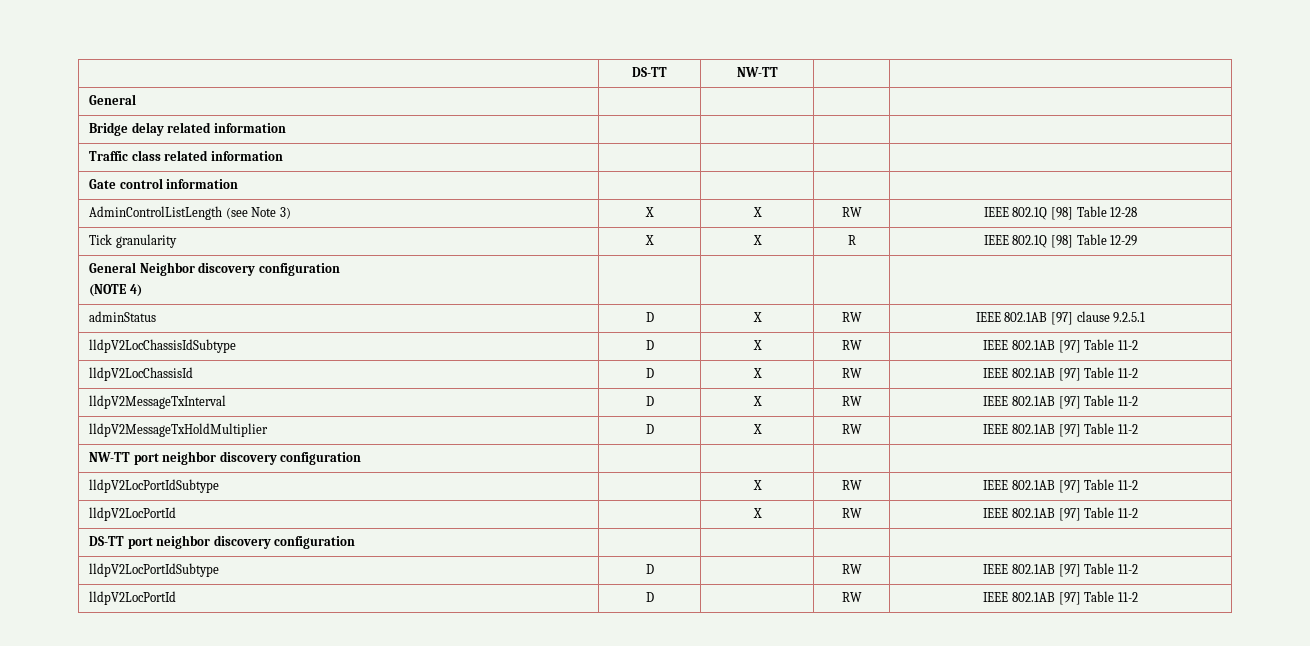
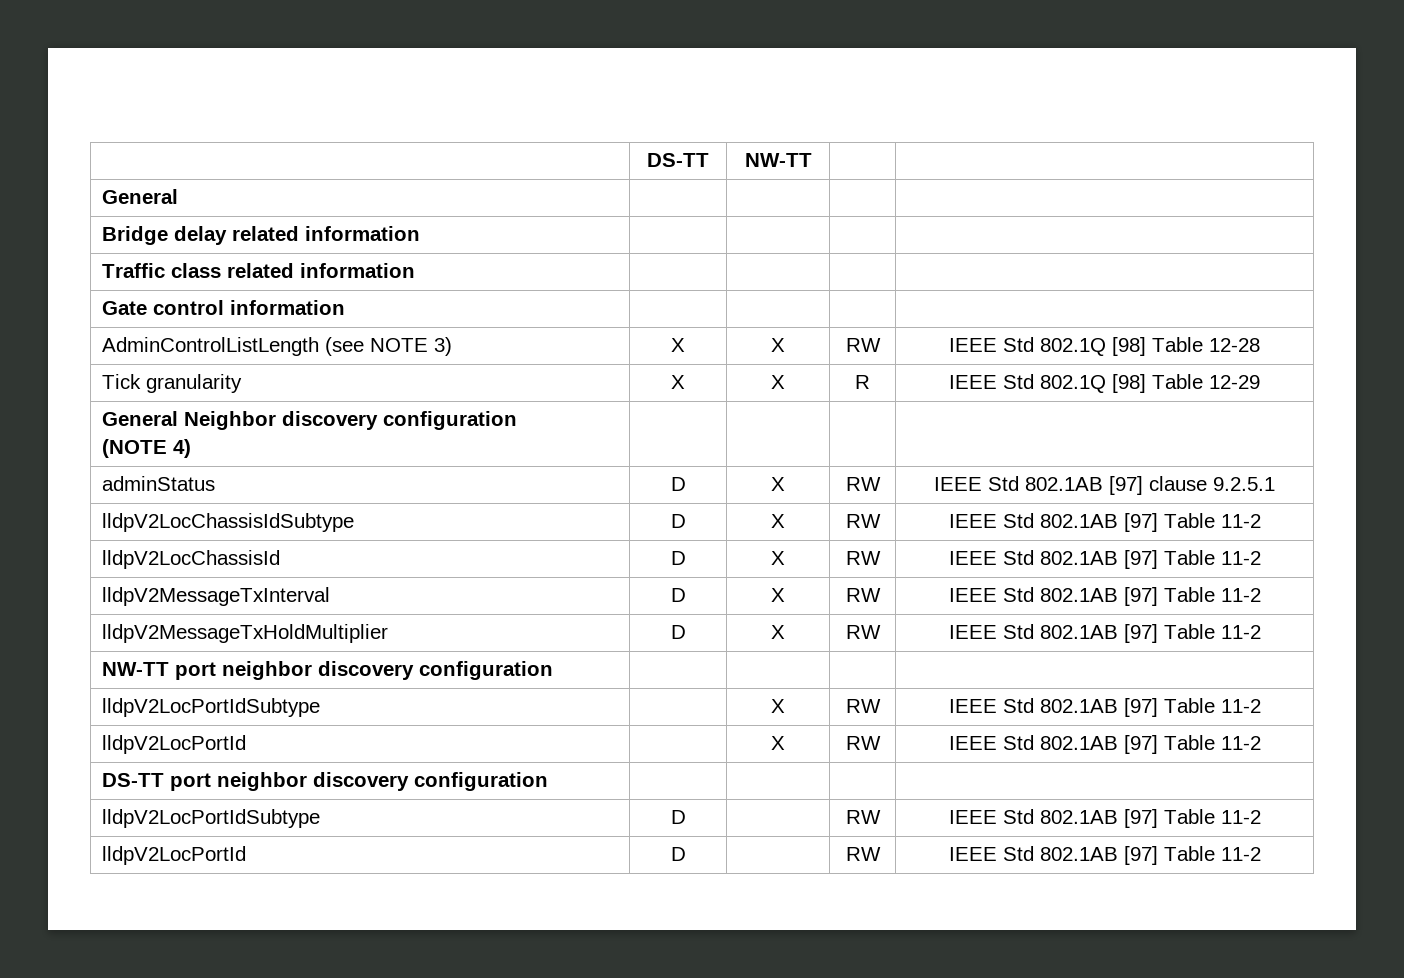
- AdminControlListLength (see Note 3) | X | X | RW | IEEE 802.1Q [98] Table 12-28
+ AdminControlListLength (see NOTE 3) | X | X | RW | IEEE Std 802.1Q [98] Table 12-28
- Tick granularity | X | X | R | IEEE 802.1Q [98] Table 12-29
+ Tick granularity | X | X | R | IEEE Std 802.1Q [98] Table 12-29
- adminStatus | D | X | RW | IEEE 802.1AB [97] clause 9.2.5.1
+ adminStatus | D | X | RW | IEEE Std 802.1AB [97] clause 9.2.5.1
- lldpV2LocChassisIdSubtype | D | X | RW | IEEE 802.1AB [97] Table 11-2
+ lldpV2LocChassisIdSubtype | D | X | RW | IEEE Std 802.1AB [97] Table 11-2
- lldpV2LocChassisId | D | X | RW | IEEE 802.1AB [97] Table 11-2
+ lldpV2LocChassisId | D | X | RW | IEEE Std 802.1AB [97] Table 11-2
- lldpV2MessageTxInterval | D | X | RW | IEEE 802.1AB [97] Table 11-2
+ lldpV2MessageTxInterval | D | X | RW | IEEE Std 802.1AB [97] Table 11-2
- lldpV2MessageTxHoldMultiplier | D | X | RW | IEEE 802.1AB [97] Table 11-2
+ lldpV2MessageTxHoldMultiplier | D | X | RW | IEEE Std 802.1AB [97] Table 11-2
- lldpV2LocPortIdSubtype | | X | RW | IEEE 802.1AB [97] Table 11-2
+ lldpV2LocPortIdSubtype | | X | RW | IEEE Std 802.1AB [97] Table 11-2
- lldpV2LocPortId | | X | RW | IEEE 802.1AB [97] Table 11-2
+ lldpV2LocPortId | | X | RW | IEEE Std 802.1AB [97] Table 11-2
- lldpV2LocPortIdSubtype | D | | RW | IEEE 802.1AB [97] Table 11-2
+ lldpV2LocPortIdSubtype | D | | RW | IEEE Std 802.1AB [97] Table 11-2
- lldpV2LocPortId | D | | RW | IEEE 802.1AB [97] Table 11-2
+ lldpV2LocPortId | D | | RW | IEEE Std 802.1AB [97] Table 11-2

